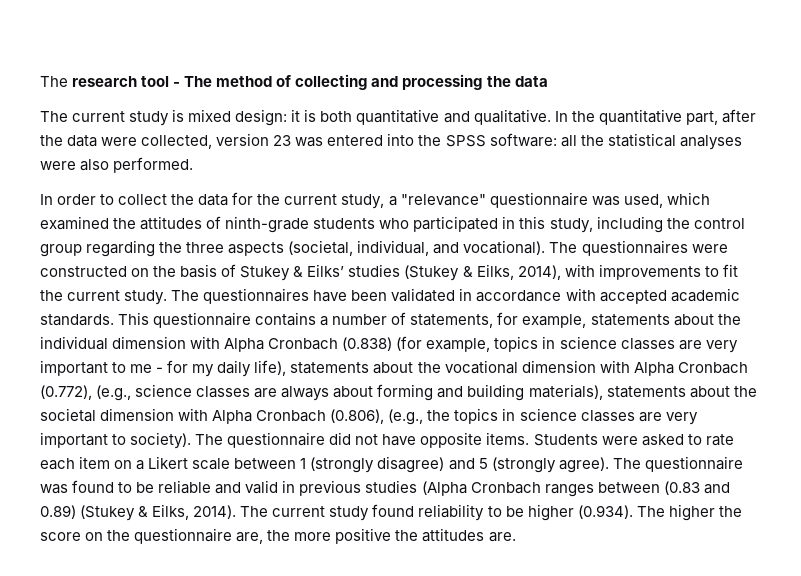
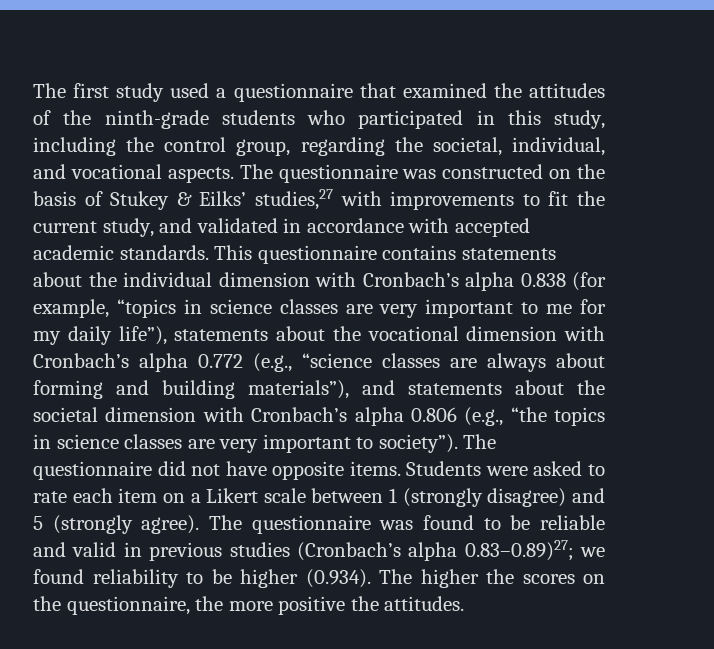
- The research tool - The method of collecting and processing the data
- The current study is mixed design: it is both quantitative and qualitative. In the quantitative part, after the data were collected, version 23 was entered into the SPSS software: all the statistical analyses were also performed.
- In order to collect the data for the current study, a "relevance" questionnaire was used, which examined the attitudes of ninth-grade students who participated in this study, including the control group regarding the three aspects (societal, individual, and vocational). The questionnaires were constructed on the basis of Stukey & Eilks’ studies (Stukey & Eilks, 2014), with improvements to fit the current study. The questionnaires have been validated in accordance with accepted academic standards.
+ The first study used a questionnaire that examined the attitudes of the ninth-grade students who participated in this study, including the control group, regarding the societal, individual, and vocational aspects. The questionnaire was constructed on the basis of Stukey & Eilks’ studies,27 with improvements to fit the current study, and validated in accordance with accepted academic standards.
- This questionnaire contains a number of statements, for example, statements about the individual dimension with Alpha Cronbach (0.838) (for example, topics in science classes are very important to me - for my daily life), statements about the vocational dimension with Alpha Cronbach (0.772), (e.g., science classes are always about forming and building materials), statements about the societal dimension with Alpha Cronbach (0.806), (e.g., the topics in science classes are very important to society).
+ This questionnaire contains statements about the individual dimension with Cronbach’s alpha 0.838 (for example, “topics in science classes are very important to me for my daily life”), statements about the vocational dimension with Cronbach’s alpha 0.772 (e.g., “science classes are always about forming and building materials”), and statements about the societal dimension with Cronbach’s alpha 0.806 (e.g., “the topics in science classes are very important to society”).
- The questionnaire was found to be reliable and valid in previous studies (Alpha Cronbach ranges between (0.83 and 0.89) (Stukey & Eilks, 2014). The current study found reliability to be higher (0.934). The higher the score on the questionnaire are, the more positive the attitudes are.
+ The questionnaire was found to be reliable and valid in previous studies (Cronbach’s alpha 0.83–0.89)27; we found reliability to be higher (0.934). The higher the scores on the questionnaire, the more positive the attitudes.

